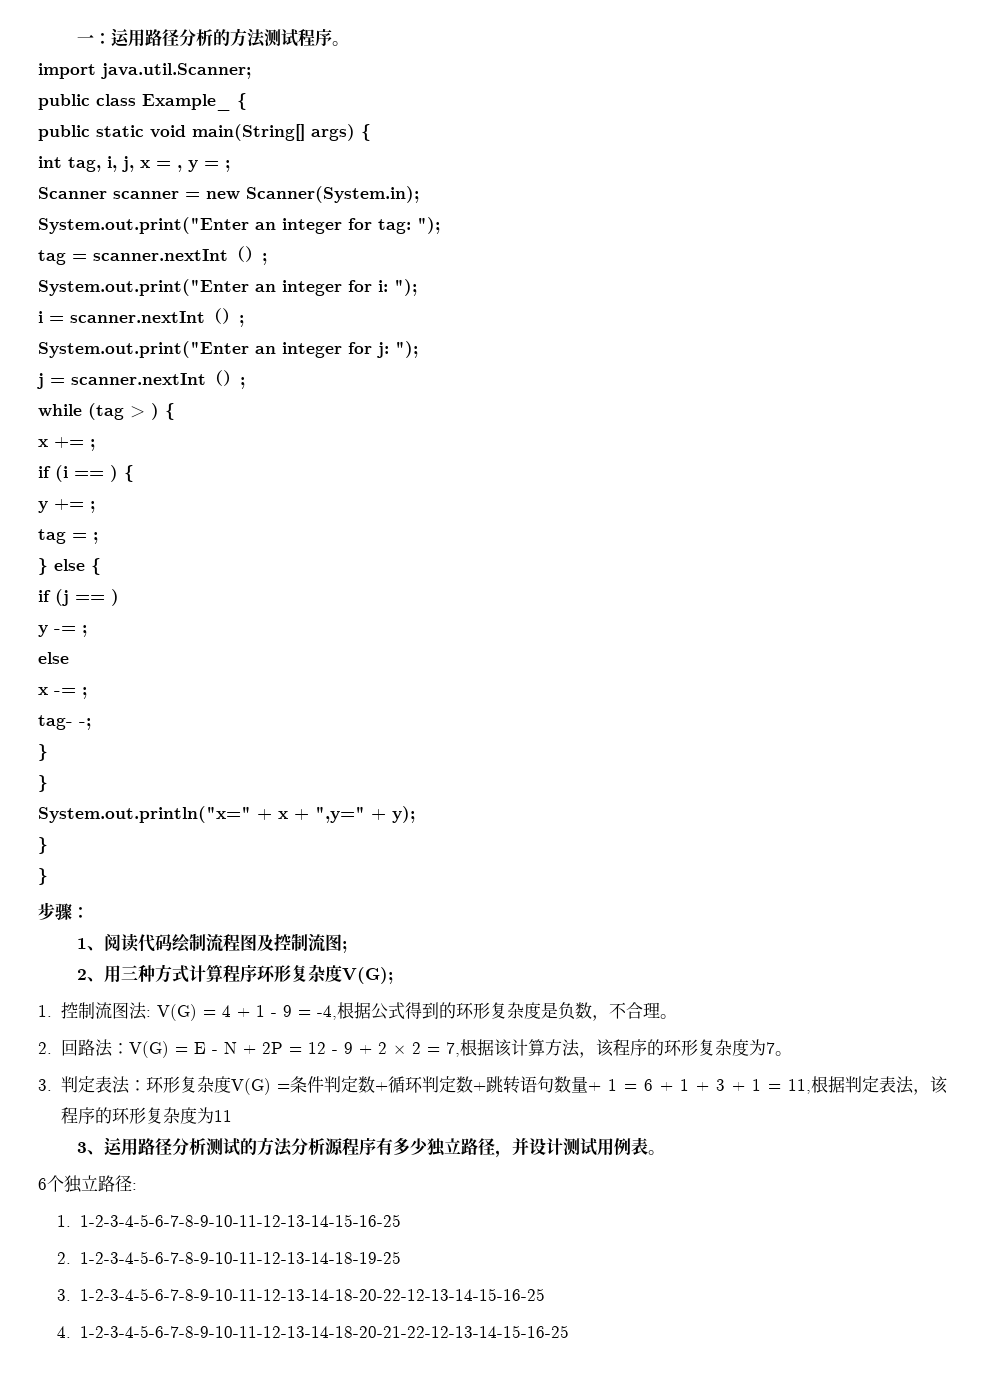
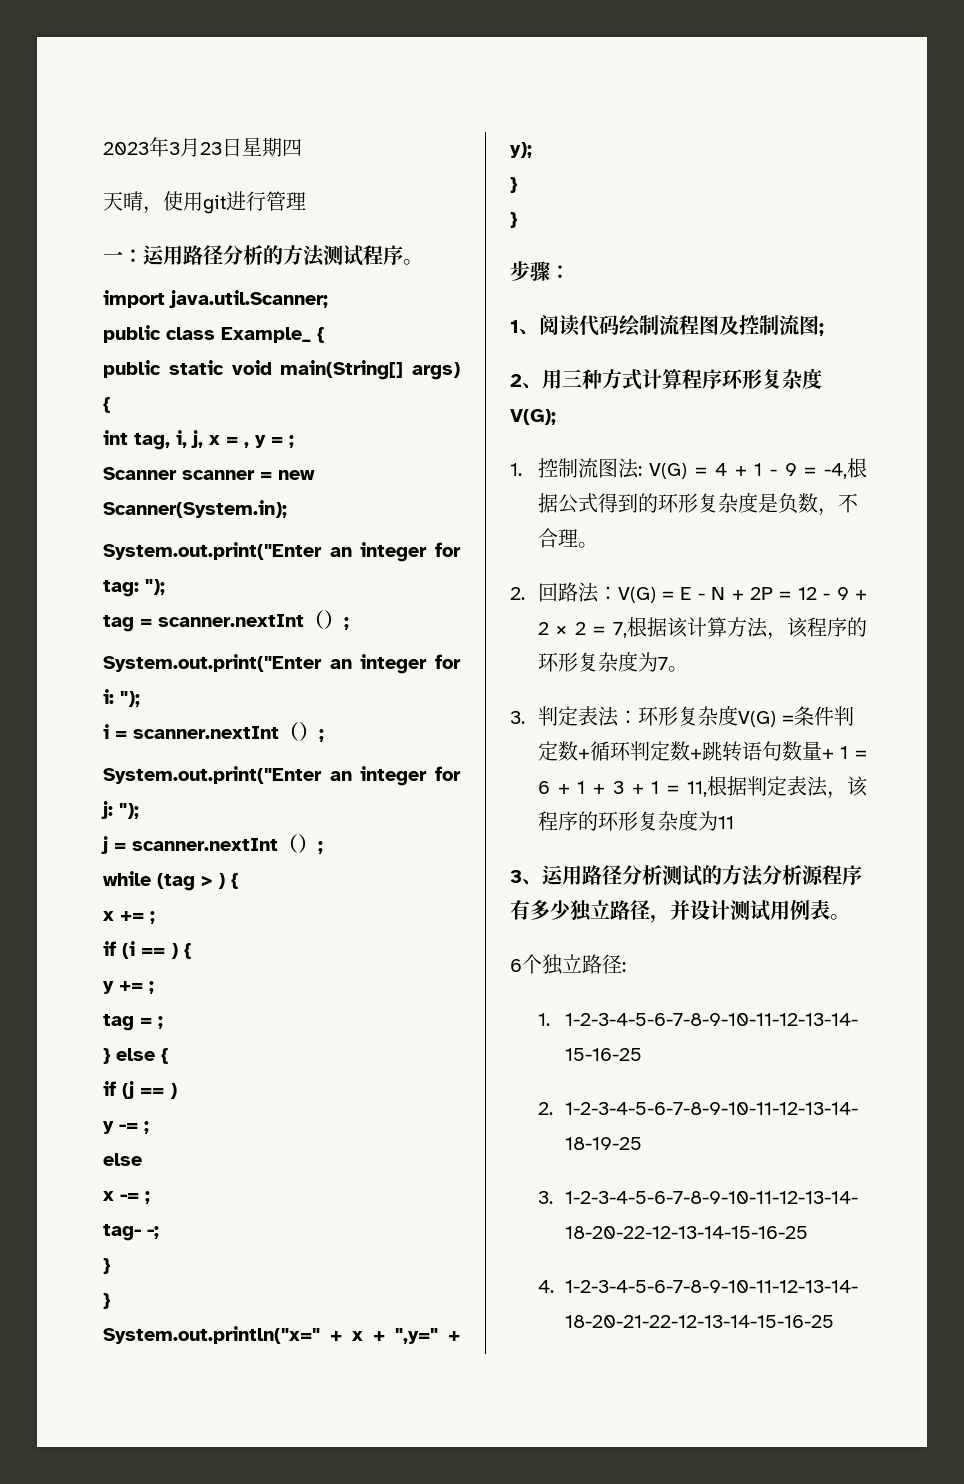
+ 2023年3月23日星期四
+ 天晴，使用git进行管理

